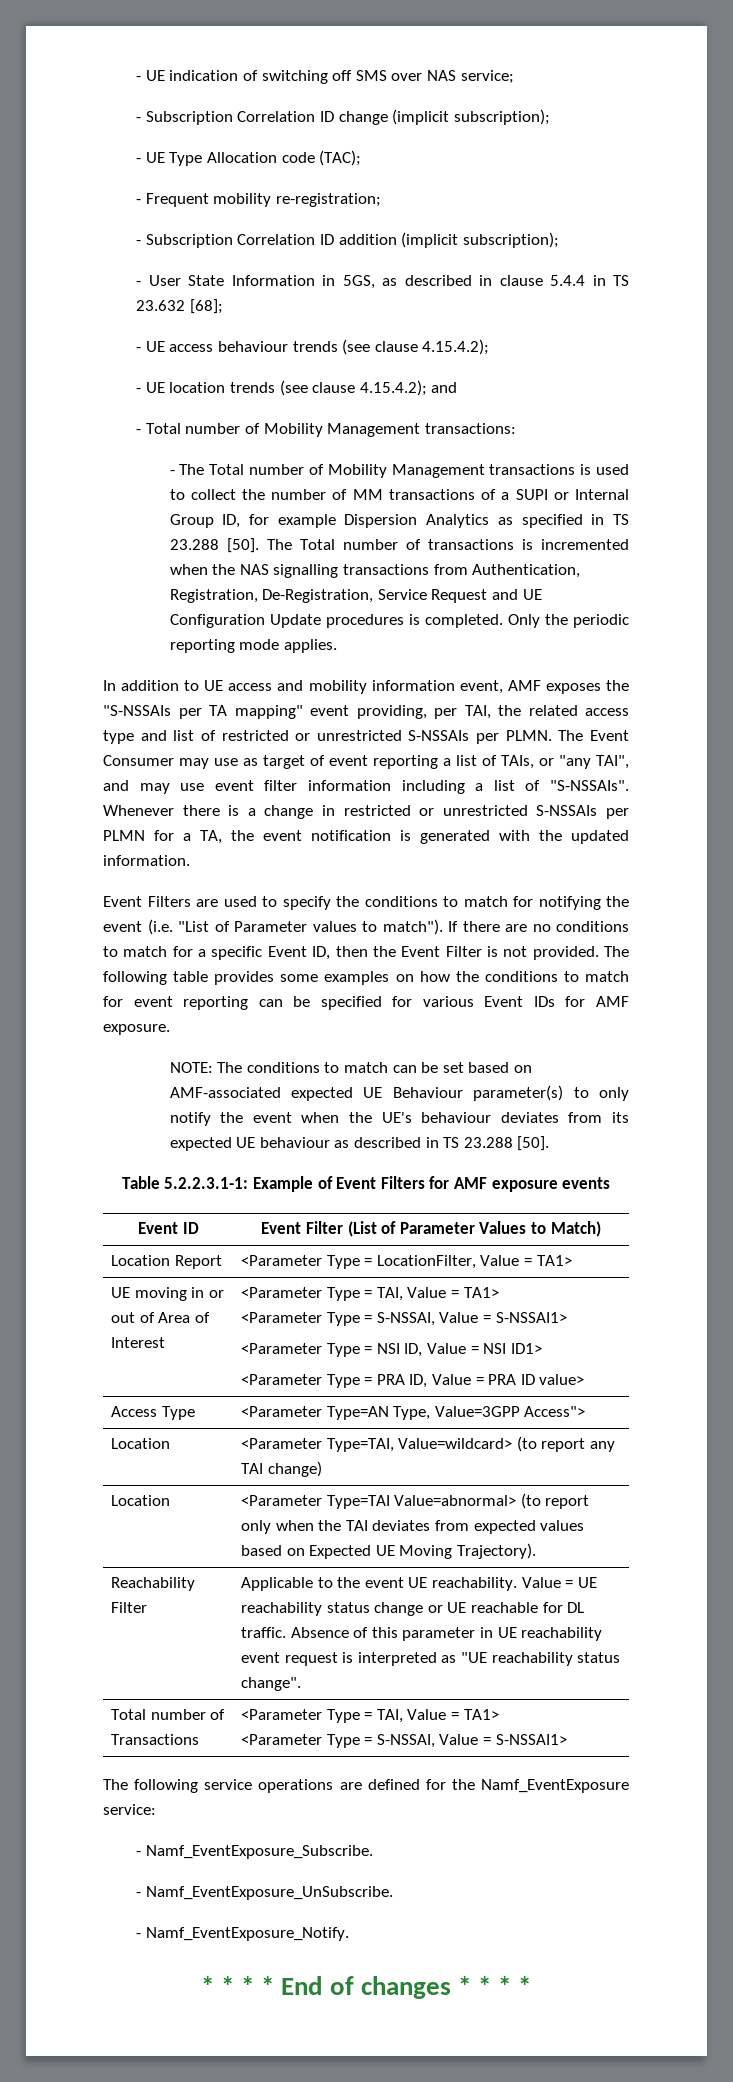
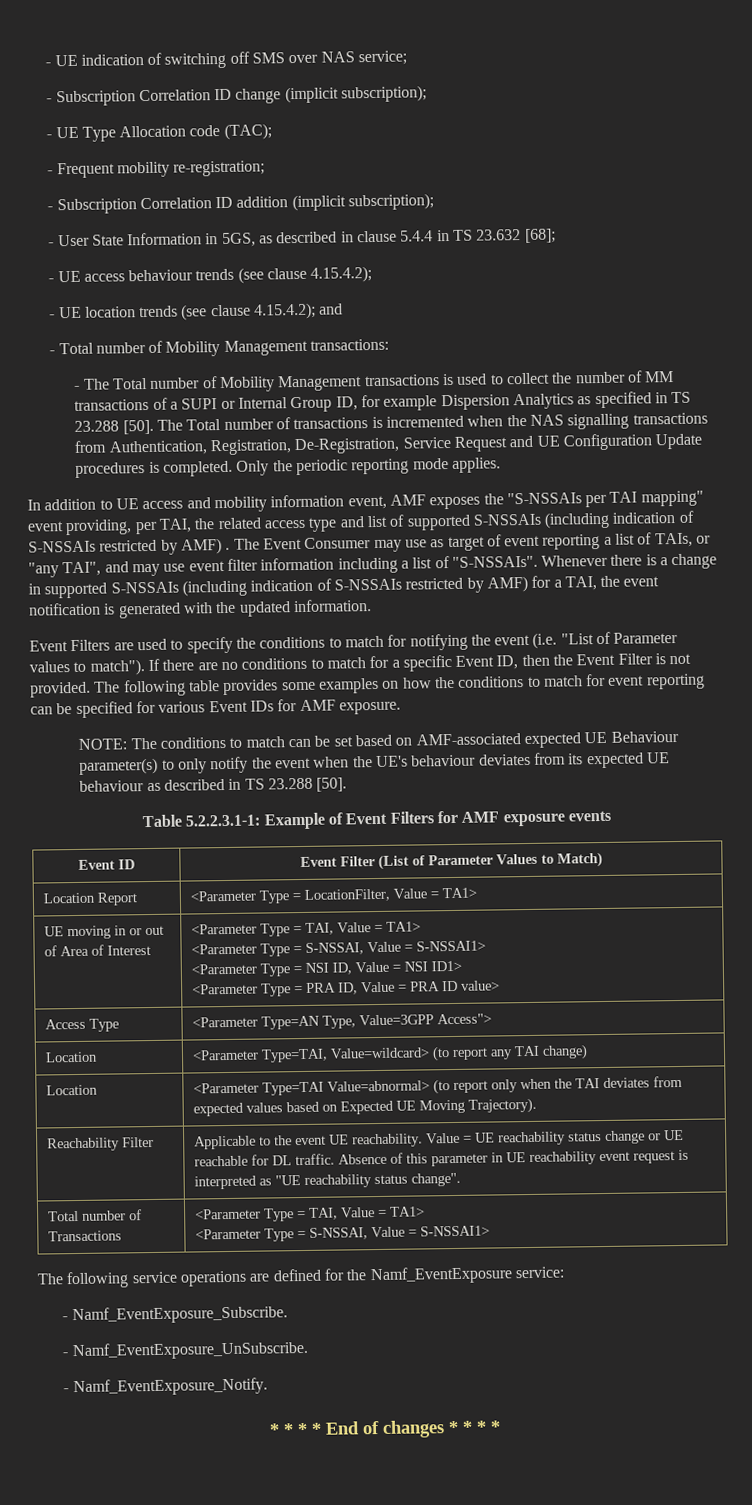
- In addition to UE access and mobility information event, AMF exposes the "S-NSSAIs per TA mapping" event providing, per TAI, the related access type and list of restricted or unrestricted S-NSSAIs per PLMN.
+ In addition to UE access and mobility information event, AMF exposes the "S-NSSAIs per TAI mapping" event providing, per TAI, the related access type and list of supported S-NSSAIs (including indication of S-NSSAIs restricted by AMF) .
- Whenever there is a change in restricted or unrestricted S-NSSAIs per PLMN for a TA, the event notification is generated with the updated information.
+ Whenever there is a change in supported S-NSSAIs (including indication of S-NSSAIs restricted by AMF) for a TAI, the event notification is generated with the updated information.

